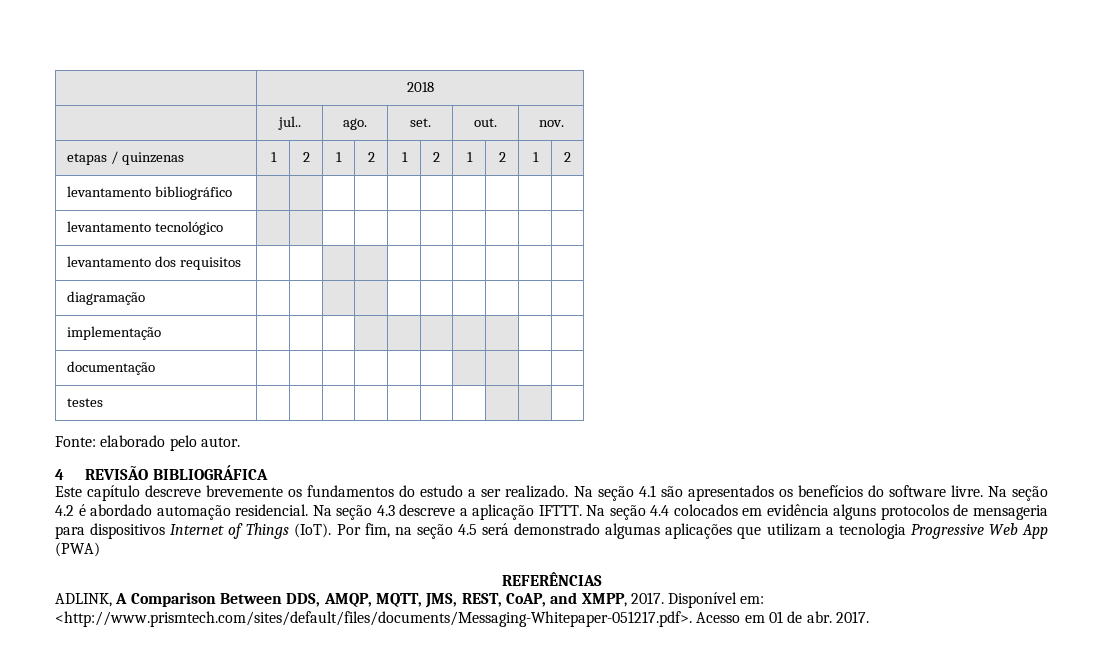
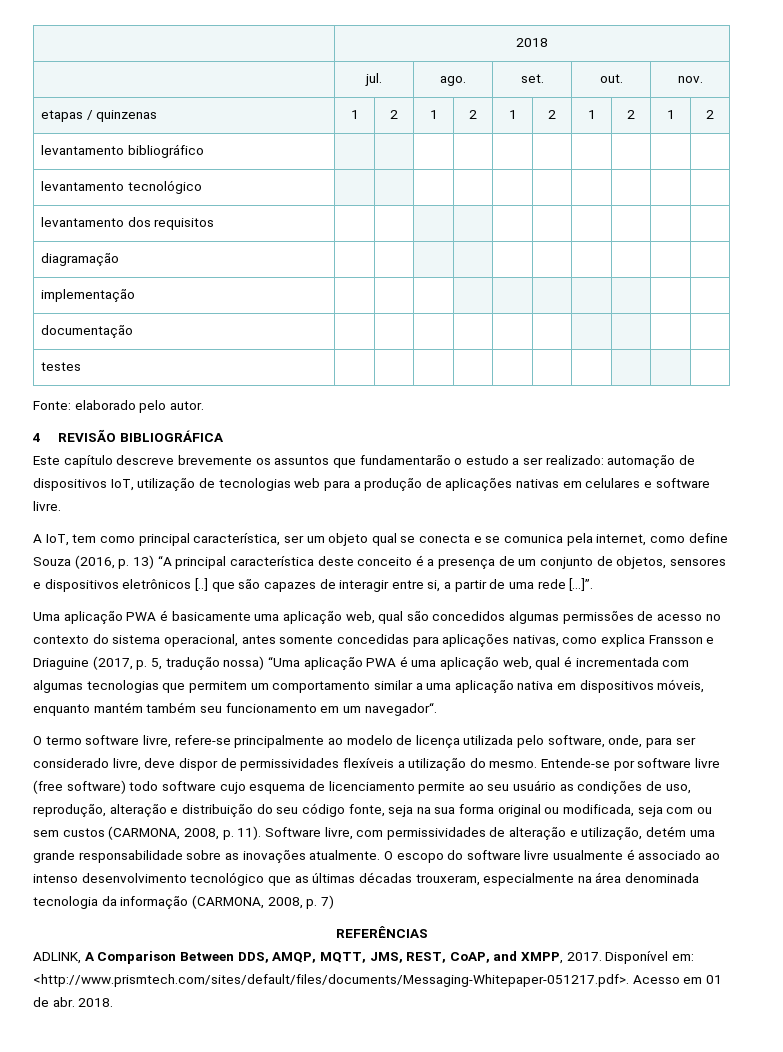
- | jul.. | ago. | set. | out. | nov.
+ | jul. | ago. | set. | out. | nov.
- Este capítulo descreve brevemente os fundamentos do estudo a ser realizado. Na seção 4.1 são apresentados os benefícios do software livre. Na seção 4.2 é abordado automação residencial. Na seção 4.3 descreve a aplicação IFTTT. Na seção 4.4 colocados em evidência alguns protocolos de mensageria para dispositivos Internet of Things (IoT). Por fim, na seção 4.5 será demonstrado algumas aplicações que utilizam a tecnologia Progressive Web App (PWA)
+ Este capítulo descreve brevemente os assuntos que fundamentarão o estudo a ser realizado: automação de dispositivos IoT, utilização de tecnologias web para a produção de aplicações nativas em celulares e software livre.
+ A IoT, tem como principal característica, ser um objeto qual se conecta e se comunica pela internet, como define Souza (2016, p. 13) “A principal característica deste conceito é a presença de um conjunto de objetos, sensores e dispositivos eletrônicos [..] que são capazes de interagir entre si, a partir de uma rede [...]”.
+ Uma aplicação PWA é basicamente uma aplicação web, qual são concedidos algumas permissões de acesso no contexto do sistema operacional, antes somente concedidas para aplicações nativas, como explica Fransson e Driaguine (2017, p. 5, tradução nossa) “Uma aplicação PWA é uma aplicação web, qual é incrementada com algumas tecnologias que permitem um comportamento similar a uma aplicação nativa em dispositivos móveis, enquanto mantém também seu funcionamento em um navegador“.
+ O termo software livre, refere-se principalmente ao modelo de licença utilizada pelo software, onde, para ser considerado livre, deve dispor de permissividades flexíveis a utilização do mesmo. Entende-se por software livre (free software) todo software cujo esquema de licenciamento permite ao seu usuário as condições de uso, reprodução, alteração e distribuição do seu código fonte, seja na sua forma original ou modificada, seja com ou sem custos (CARMONA, 2008, p. 11). Software livre, com permissividades de alteração e utilização, detém uma grande responsabilidade sobre as inovações atualmente. O escopo do software livre usualmente é associado ao intenso desenvolvimento tecnológico que as últimas décadas trouxeram, especialmente na área denominada tecnologia da informação (CARMONA, 2008, p. 7)
- Disponível em: <http://www.prismtech.com/sites/default/files/documents/Messaging-Whitepaper-051217.pdf>. Acesso em 01 de abr. 2017.
+ Disponível em: <http://www.prismtech.com/sites/default/files/documents/Messaging-Whitepaper-051217.pdf>. Acesso em 01 de abr. 2018.

